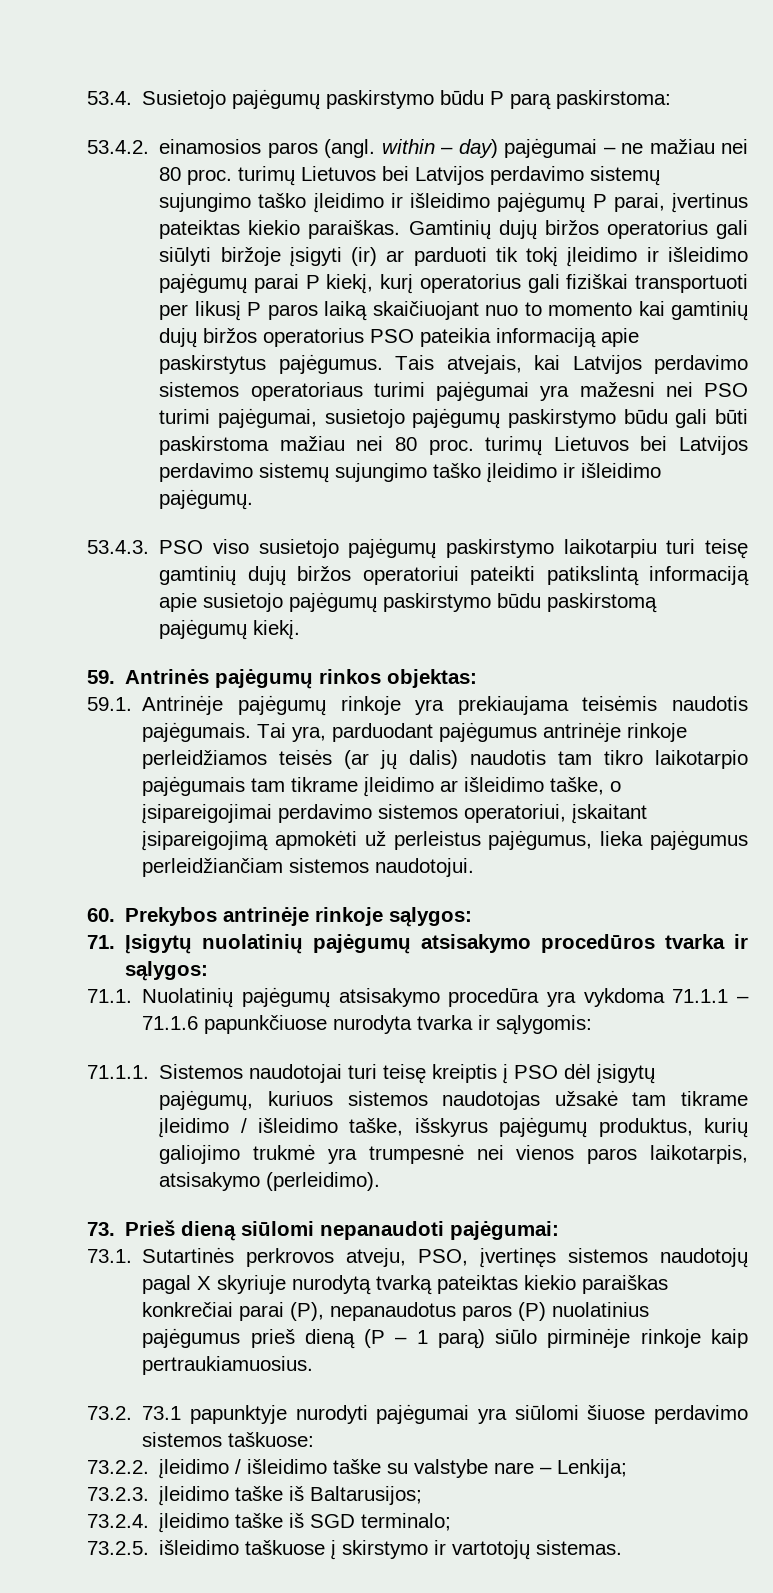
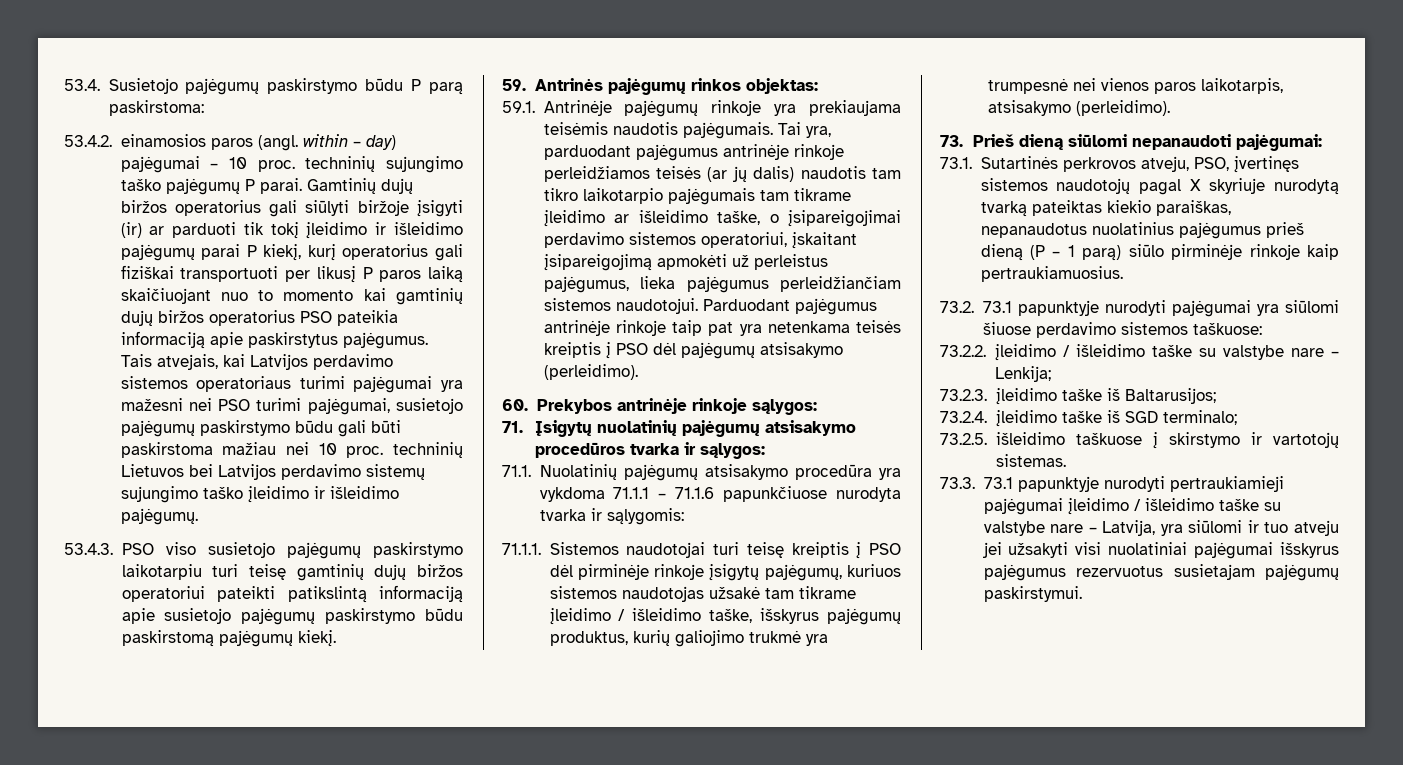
- 53.4.2. einamosios paros (angl. within – day) pajėgumai – ne mažiau nei 80 proc. turimų Lietuvos bei Latvijos perdavimo sistemų sujungimo taško įleidimo ir išleidimo pajėgumų P parai, įvertinus pateiktas kiekio paraiškas.
+ 53.4.2. einamosios paros (angl. within – day) pajėgumai – 10 proc. techninių sujungimo taško pajėgumų P parai.
- Tais atvejais, kai Latvijos perdavimo sistemos operatoriaus turimi pajėgumai yra mažesni nei PSO turimi pajėgumai, susietojo pajėgumų paskirstymo būdu gali būti paskirstoma mažiau nei 80 proc. turimų Lietuvos bei Latvijos perdavimo sistemų sujungimo taško įleidimo ir išleidimo pajėgumų.
+ Tais atvejais, kai Latvijos perdavimo sistemos operatoriaus turimi pajėgumai yra mažesni nei PSO turimi pajėgumai, susietojo pajėgumų paskirstymo būdu gali būti paskirstoma mažiau nei 10 proc. techninių Lietuvos bei Latvijos perdavimo sistemų sujungimo taško įleidimo ir išleidimo pajėgumų.
+ Parduodant pajėgumus antrinėje rinkoje taip pat yra netenkama teisės kreiptis į PSO dėl pajėgumų atsisakymo (perleidimo).
- 71.1.1. Sistemos naudotojai turi teisę kreiptis į PSO dėl įsigytų pajėgumų, kuriuos sistemos naudotojas užsakė tam tikrame įleidimo / išleidimo taške, išskyrus pajėgumų produktus, kurių galiojimo trukmė yra trumpesnė nei vienos paros laikotarpis, atsisakymo (perleidimo).
+ 71.1.1. Sistemos naudotojai turi teisę kreiptis į PSO dėl pirminėje rinkoje įsigytų pajėgumų, kuriuos sistemos naudotojas užsakė tam tikrame įleidimo / išleidimo taške, išskyrus pajėgumų produktus, kurių galiojimo trukmė yra trumpesnė nei vienos paros laikotarpis, atsisakymo (perleidimo).
- 73.1. Sutartinės perkrovos atveju, PSO, įvertinęs sistemos naudotojų pagal X skyriuje nurodytą tvarką pateiktas kiekio paraiškas konkrečiai parai (P), nepanaudotus paros (P) nuolatinius pajėgumus prieš dieną (P – 1 parą) siūlo pirminėje rinkoje kaip pertraukiamuosius.
+ 73.1. Sutartinės perkrovos atveju, PSO, įvertinęs sistemos naudotojų pagal X skyriuje nurodytą tvarką pateiktas kiekio paraiškas, nepanaudotus nuolatinius pajėgumus prieš dieną (P – 1 parą) siūlo pirminėje rinkoje kaip pertraukiamuosius.
+ 73.3. 73.1 papunktyje nurodyti pertraukiamieji pajėgumai įleidimo / išleidimo taške su valstybe nare – Latvija, yra siūlomi ir tuo atveju jei užsakyti visi nuolatiniai pajėgumai išskyrus pajėgumus rezervuotus susietajam pajėgumų paskirstymui.

